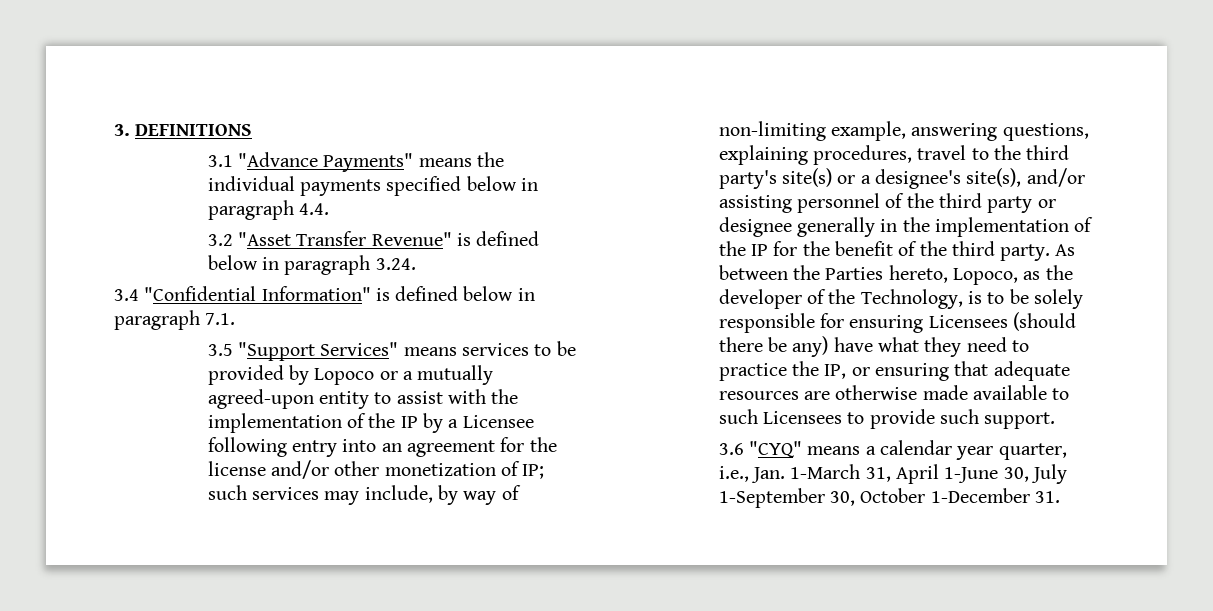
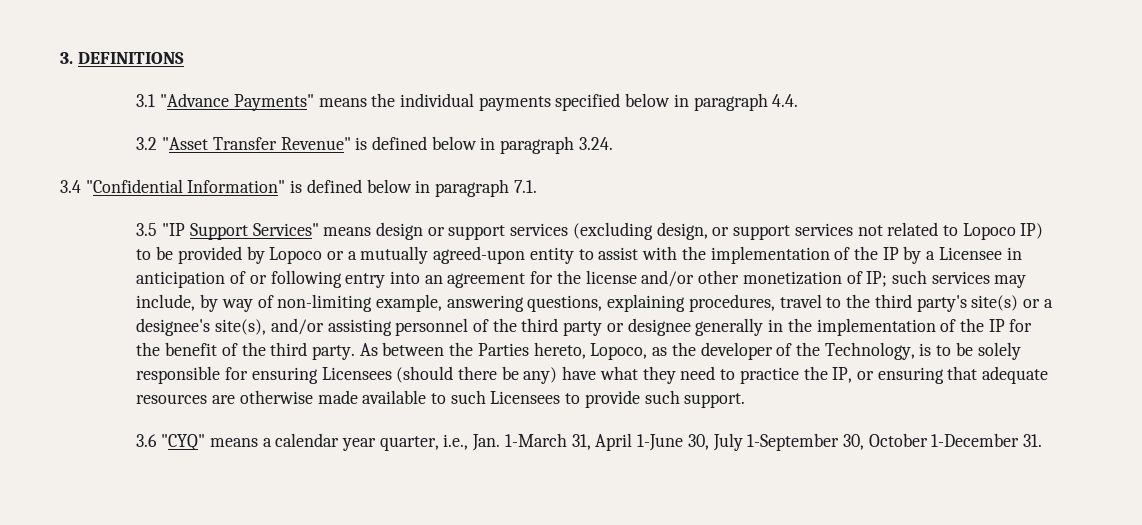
- 3.5 "Support Services" means services to be provided by Lopoco or a mutually agreed-upon entity to assist with the implementation of the IP by a Licensee following entry into an agreement for the license and/or other monetization of IP;
+ 3.5 "IP Support Services" means design or support services (excluding design, or support services not related to Lopoco IP) to be provided by Lopoco or a mutually agreed-upon entity to assist with the implementation of the IP by a Licensee in anticipation of or following entry into an agreement for the license and/or other monetization of IP;

